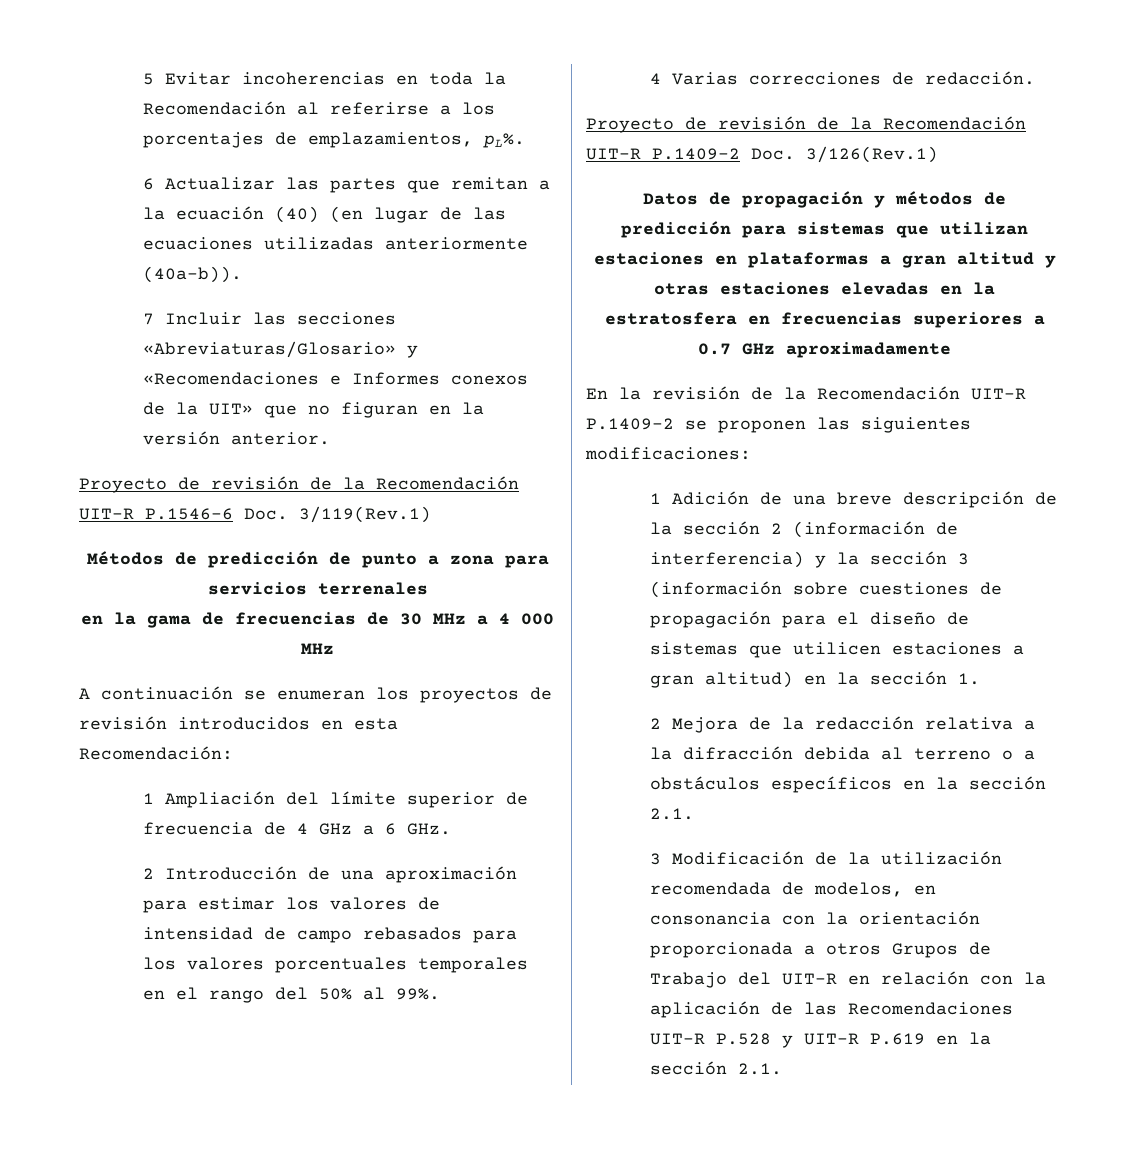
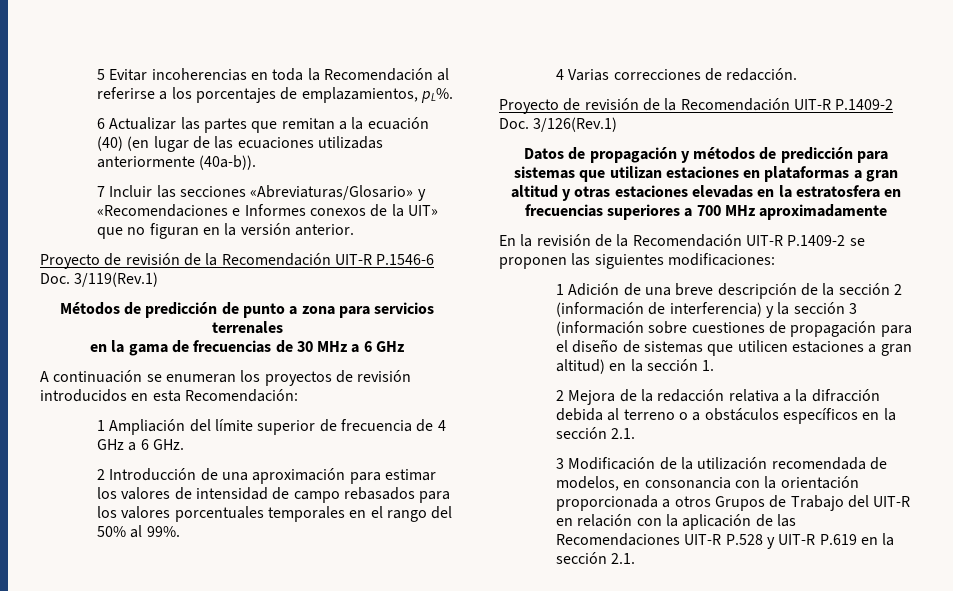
- en la gama de frecuencias de 30 MHz a 4 000 MHz
+ en la gama de frecuencias de 30 MHz a 6 GHz
- Datos de propagación y métodos de predicción para sistemas que utilizan estaciones en plataformas a gran altitud y otras estaciones elevadas en la estratosfera en frecuencias superiores a 0.7 GHz aproximadamente
+ Datos de propagación y métodos de predicción para sistemas que utilizan estaciones en plataformas a gran altitud y otras estaciones elevadas en la estratosfera en frecuencias superiores a 700 MHz aproximadamente

